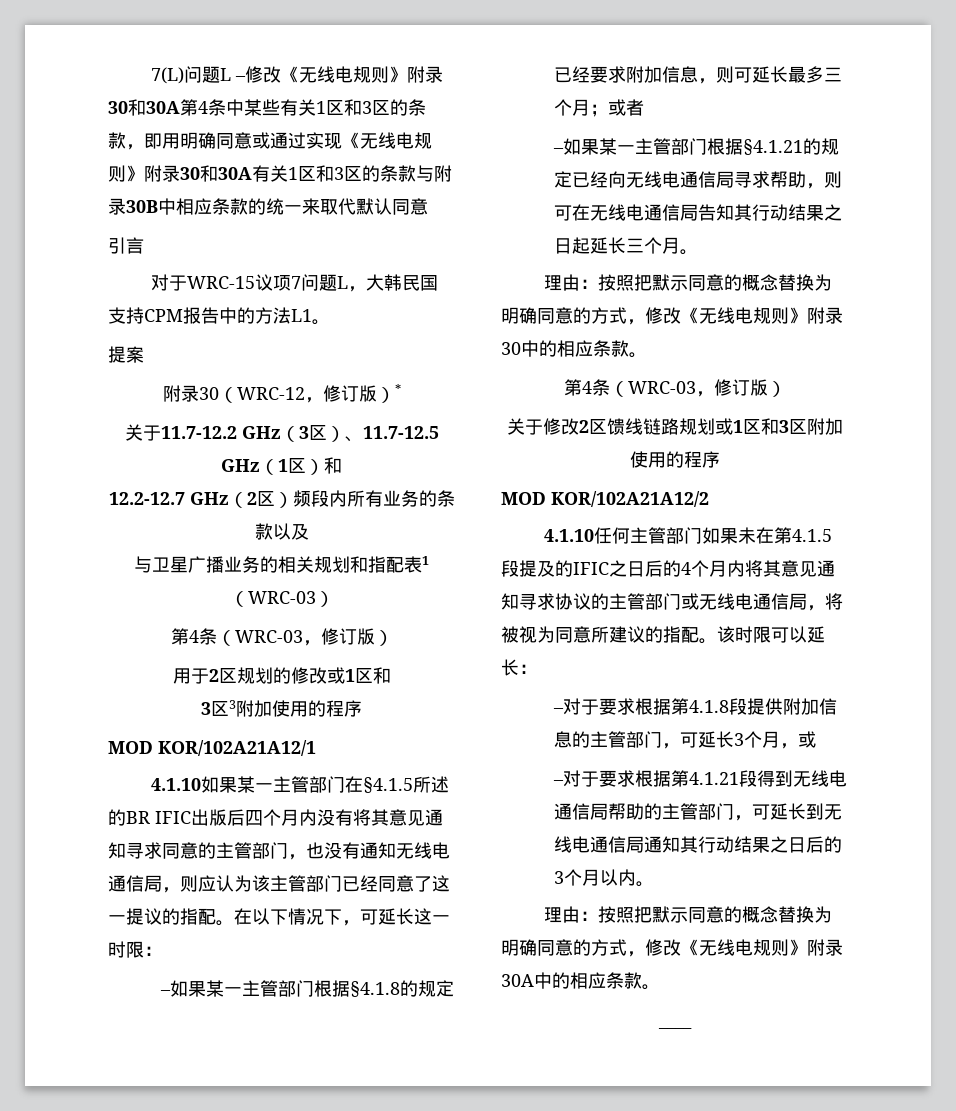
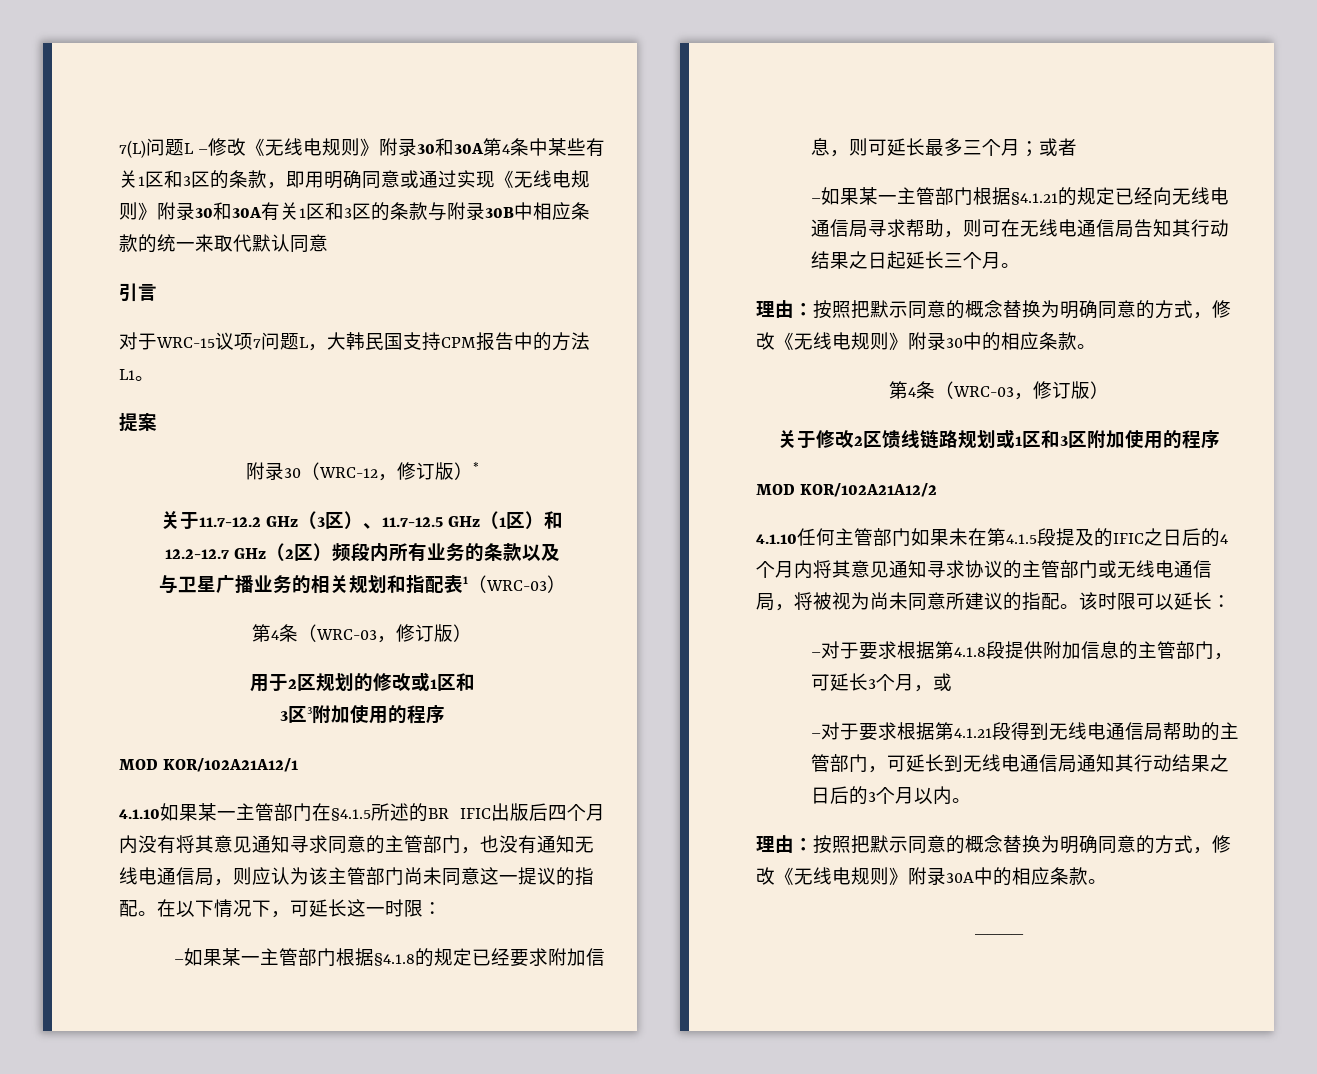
- 4.1.10如果某一主管部门在§4.1.5所述的BR IFIC出版后四个月内没有将其意见通知寻求同意的主管部门，也没有通知无线电通信局，则应认为该主管部门已经同意了这一提议的指配。
+ 4.1.10如果某一主管部门在§4.1.5所述的BR IFIC出版后四个月内没有将其意见通知寻求同意的主管部门，也没有通知无线电通信局，则应认为该主管部门尚未同意这一提议的指配。
- 4.1.10任何主管部门如果未在第4.1.5段提及的IFIC之日后的4个月内将其意见通知寻求协议的主管部门或无线电通信局，将被视为同意所建议的指配。
+ 4.1.10任何主管部门如果未在第4.1.5段提及的IFIC之日后的4个月内将其意见通知寻求协议的主管部门或无线电通信局，将被视为尚未同意所建议的指配。

